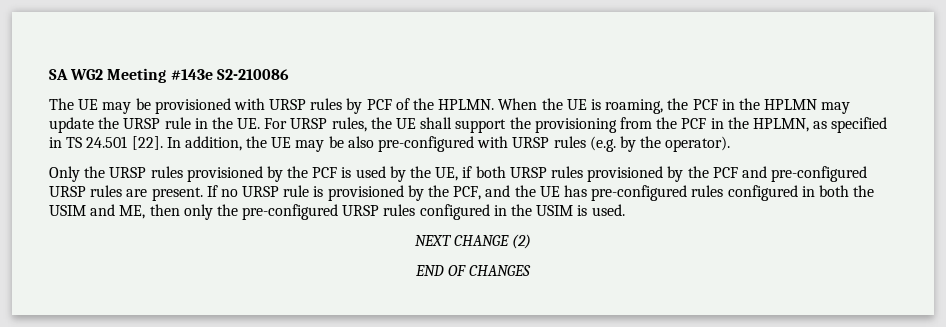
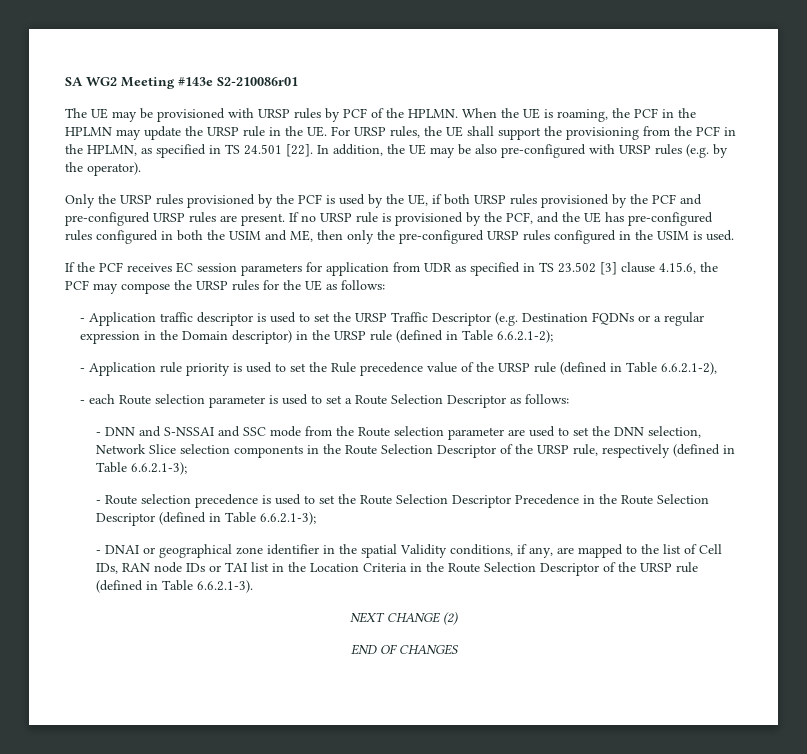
- SA WG2 Meeting #143e S2-210086
+ SA WG2 Meeting #143e S2-210086r01
+ If the PCF receives EC session parameters for application from UDR as specified in TS 23.502 [3] clause 4.15.6, the PCF may compose the URSP rules for the UE as follows:
+ - Application traffic descriptor is used to set the URSP Traffic Descriptor (e.g. Destination FQDNs or a regular expression in the Domain descriptor) in the URSP rule (defined in Table 6.6.2.1-2);
+ - Application rule priority is used to set the Rule precedence value of the URSP rule (defined in Table 6.6.2.1-2),
+ - each Route selection parameter is used to set a Route Selection Descriptor as follows:
+ - DNN and S-NSSAI and SSC mode from the Route selection parameter are used to set the DNN selection, Network Slice selection components in the Route Selection Descriptor of the URSP rule, respectively (defined in Table 6.6.2.1-3);
+ - Route selection precedence is used to set the Route Selection Descriptor Precedence in the Route Selection Descriptor (defined in Table 6.6.2.1-3);
+ - DNAI or geographical zone identifier in the spatial Validity conditions, if any, are mapped to the list of Cell IDs, RAN node IDs or TAI list in the Location Criteria in the Route Selection Descriptor of the URSP rule (defined in Table 6.6.2.1-3).

